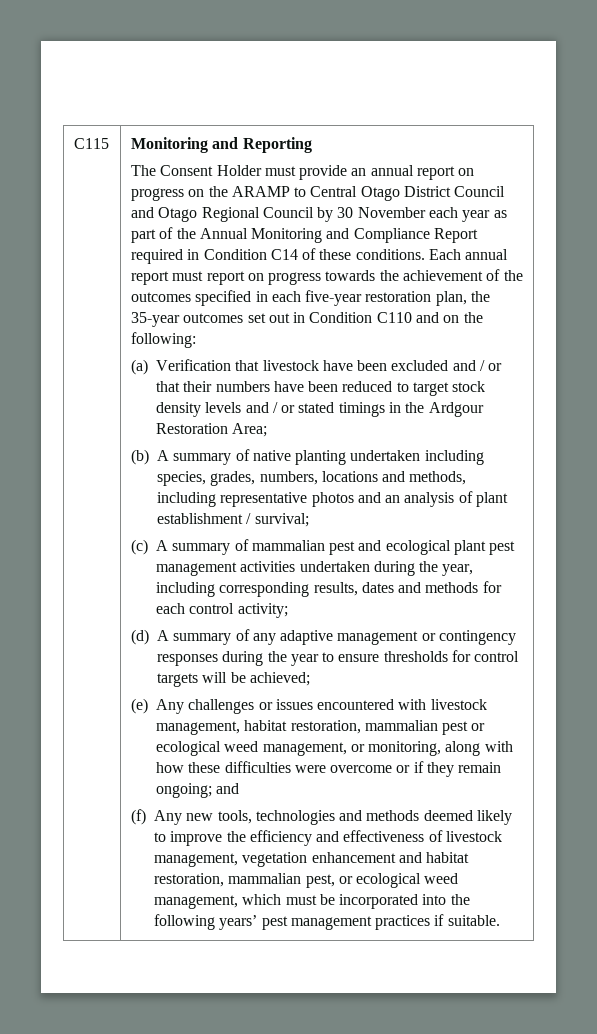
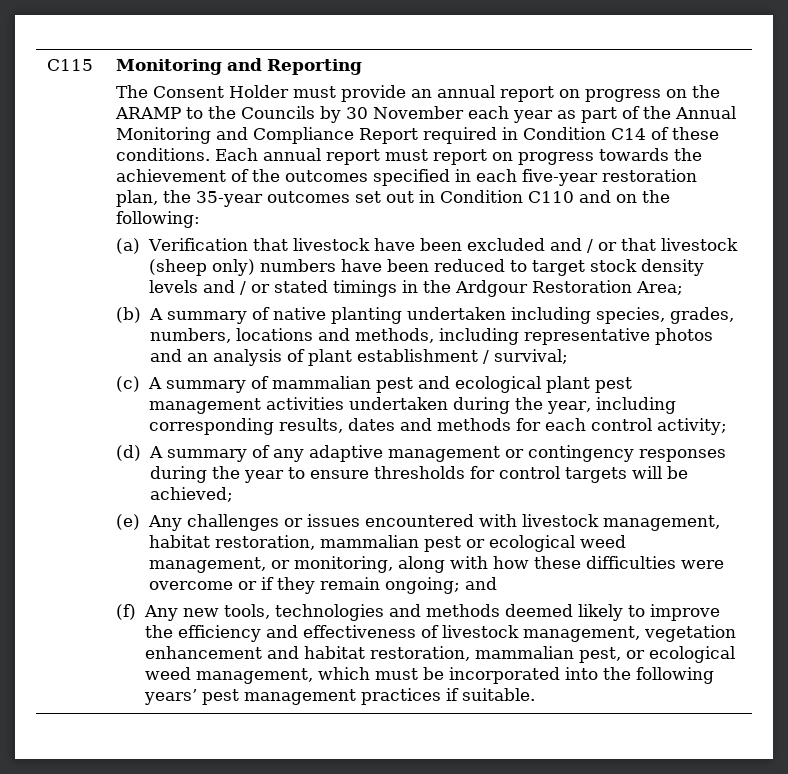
- The Consent Holder must provide an annual report on progress on the ARAMP to Central Otago District Council and Otago Regional Council by 30 November each year as part of the Annual Monitoring and Compliance Report required in Condition C14 of these conditions.
+ The Consent Holder must provide an annual report on progress on the ARAMP to the Councils by 30 November each year as part of the Annual Monitoring and Compliance Report required in Condition C14 of these conditions.
- (a) Verification that livestock have been excluded and / or that their numbers have been reduced to target stock density levels and / or stated timings in the Ardgour Restoration Area;
+ (a) Verification that livestock have been excluded and / or that livestock (sheep only) numbers have been reduced to target stock density levels and / or stated timings in the Ardgour Restoration Area;

